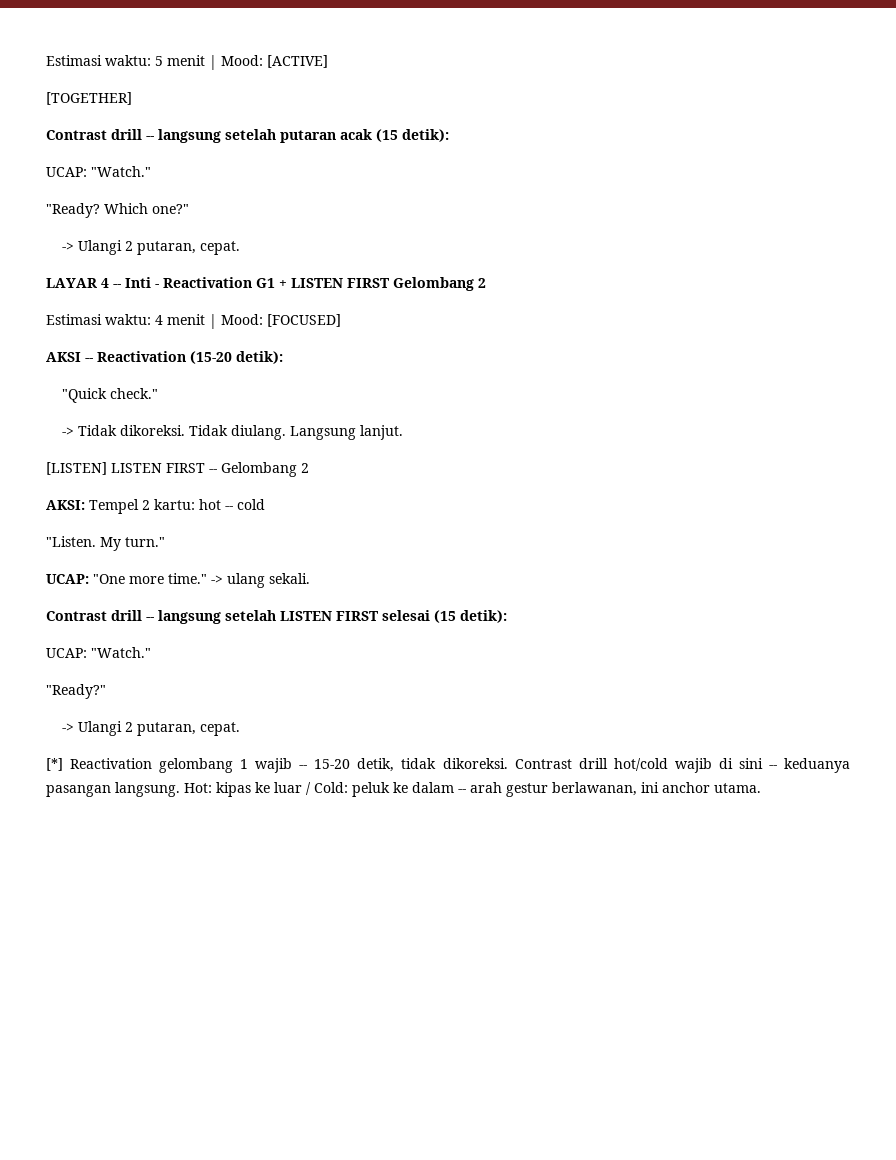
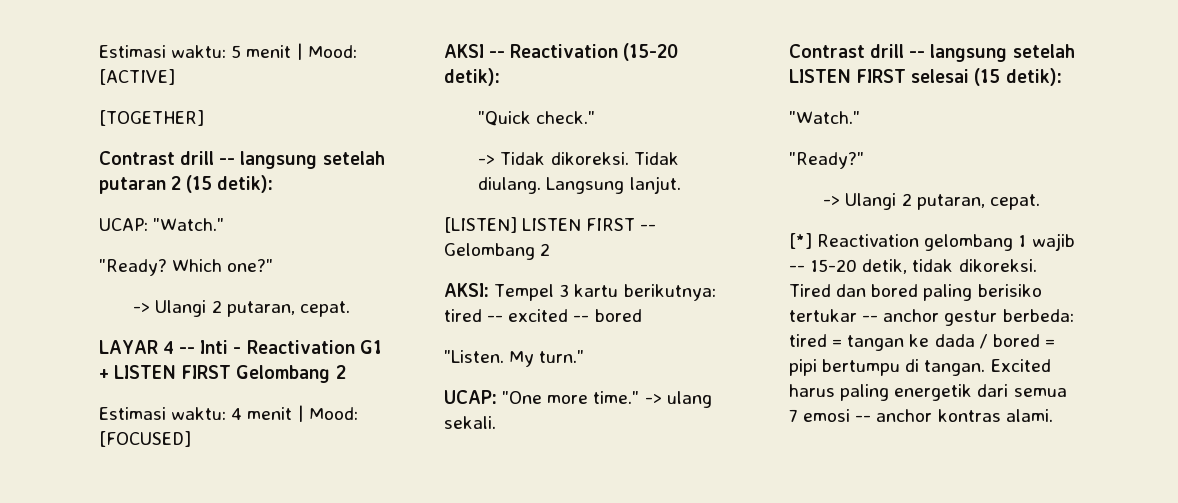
- Contrast drill -- langsung setelah putaran acak (15 detik):
+ Contrast drill -- langsung setelah putaran 2 (15 detik):
- AKSI: Tempel 2 kartu: hot -- cold
+ AKSI: Tempel 3 kartu berikutnya: tired -- excited -- bored
  Contrast drill -- langsung setelah LISTEN FIRST selesai (15 detik):
- UCAP: "Watch."
+ "Watch."
- Contrast drill hot/cold wajib di sini -- keduanya pasangan langsung. Hot: kipas ke luar / Cold: peluk ke dalam -- arah gestur berlawanan, ini anchor utama.
+ Tired dan bored paling berisiko tertukar -- anchor gestur berbeda: tired = tangan ke dada / bored = pipi bertumpu di tangan. Excited harus paling energetik dari semua 7 emosi -- anchor kontras alami.

